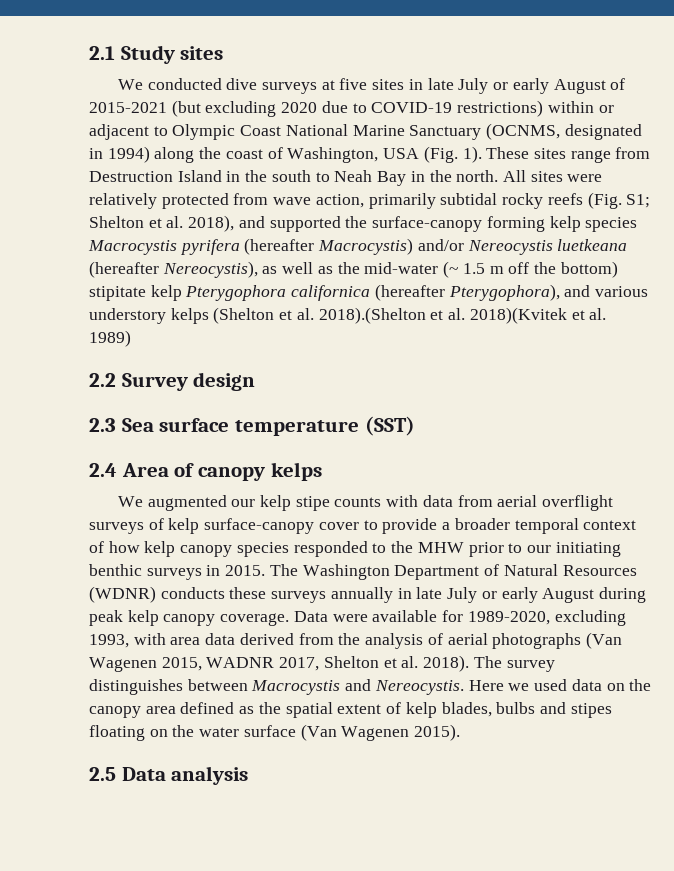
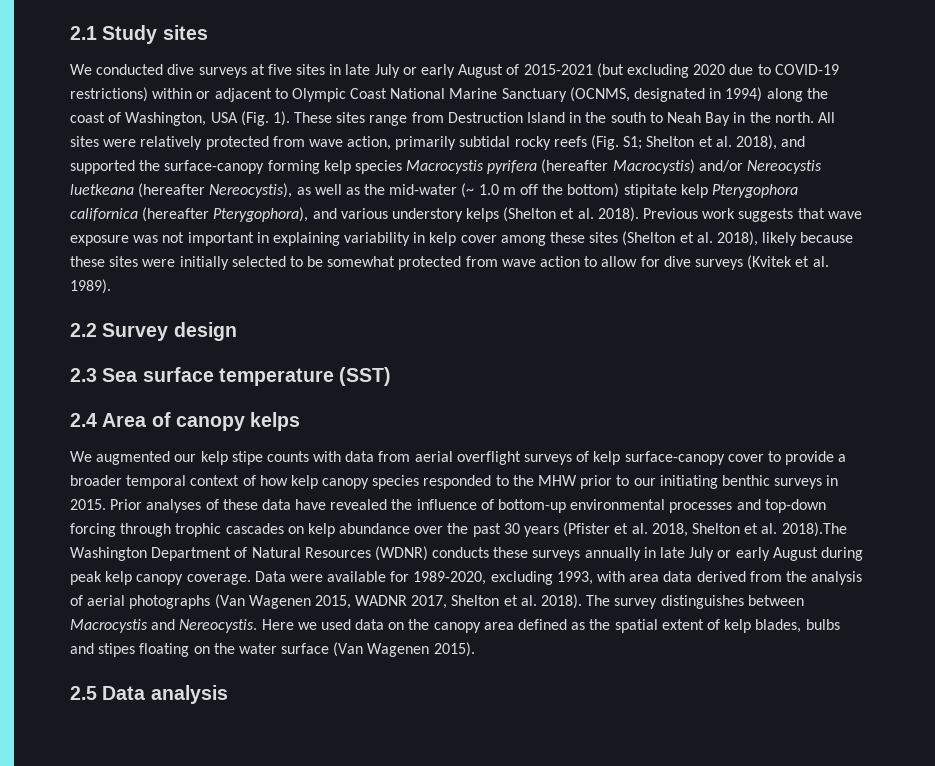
- All sites were relatively protected from wave action, primarily subtidal rocky reefs (Fig. S1; Shelton et al. 2018), and supported the surface-canopy forming kelp species Macrocystis pyrifera (hereafter Macrocystis) and/or Nereocystis luetkeana (hereafter Nereocystis), as well as the mid-water (~ 1.5 m off the bottom) stipitate kelp Pterygophora californica (hereafter Pterygophora), and various understory kelps (Shelton et al. 2018).(Shelton et al. 2018)(Kvitek et al. 1989)
+ All sites were relatively protected from wave action, primarily subtidal rocky reefs (Fig. S1; Shelton et al. 2018), and supported the surface-canopy forming kelp species Macrocystis pyrifera (hereafter Macrocystis) and/or Nereocystis luetkeana (hereafter Nereocystis), as well as the mid-water (~ 1.0 m off the bottom) stipitate kelp Pterygophora californica (hereafter Pterygophora), and various understory kelps (Shelton et al. 2018). Previous work suggests that wave exposure was not important in explaining variability in kelp cover among these sites (Shelton et al. 2018), likely because these sites were initially selected to be somewhat protected from wave action to allow for dive surveys (Kvitek et al. 1989).
- The Washington Department of Natural Resources (WDNR) conducts these surveys annually in late July or early August during peak kelp canopy coverage.
+ Prior analyses of these data have revealed the influence of bottom-up environmental processes and top-down forcing through trophic cascades on kelp abundance over the past 30 years (Pfister et al. 2018, Shelton et al. 2018).The Washington Department of Natural Resources (WDNR) conducts these surveys annually in late July or early August during peak kelp canopy coverage.

